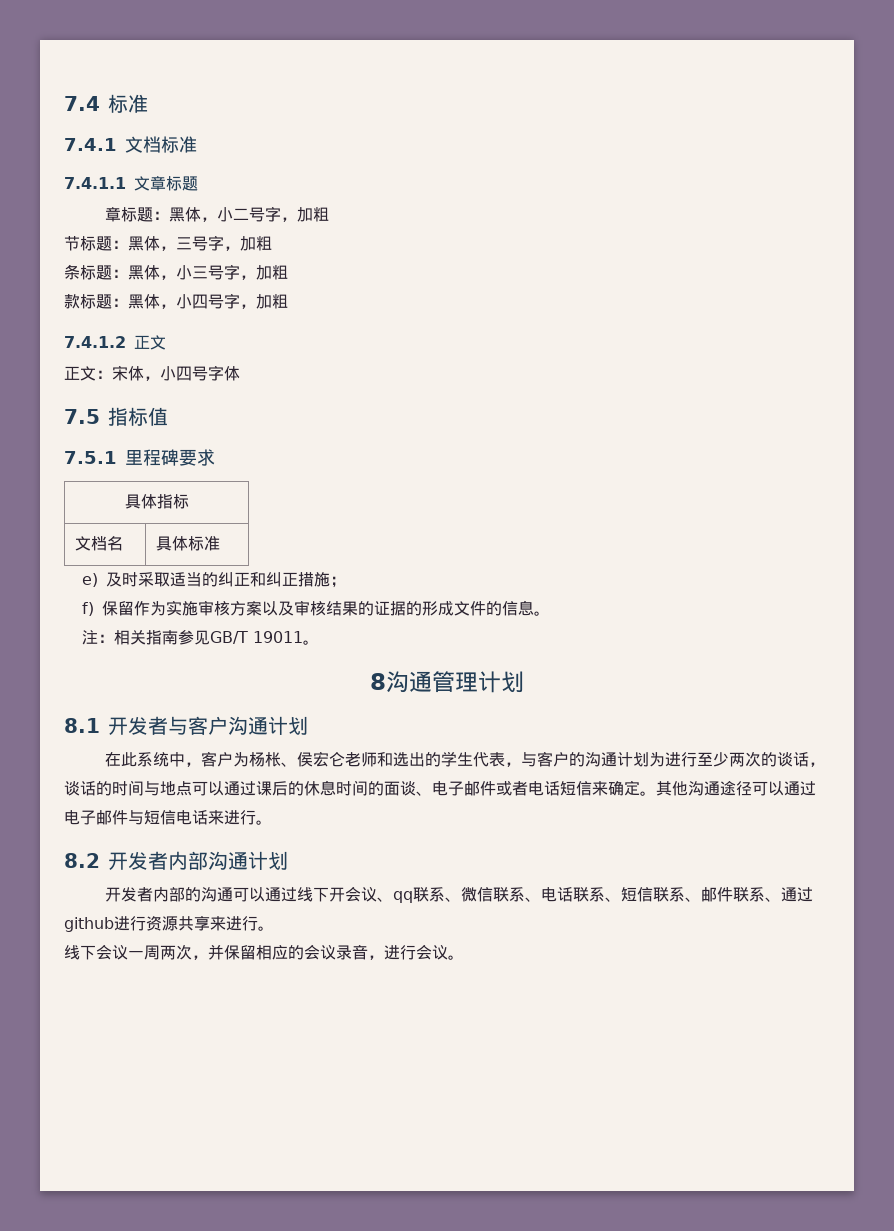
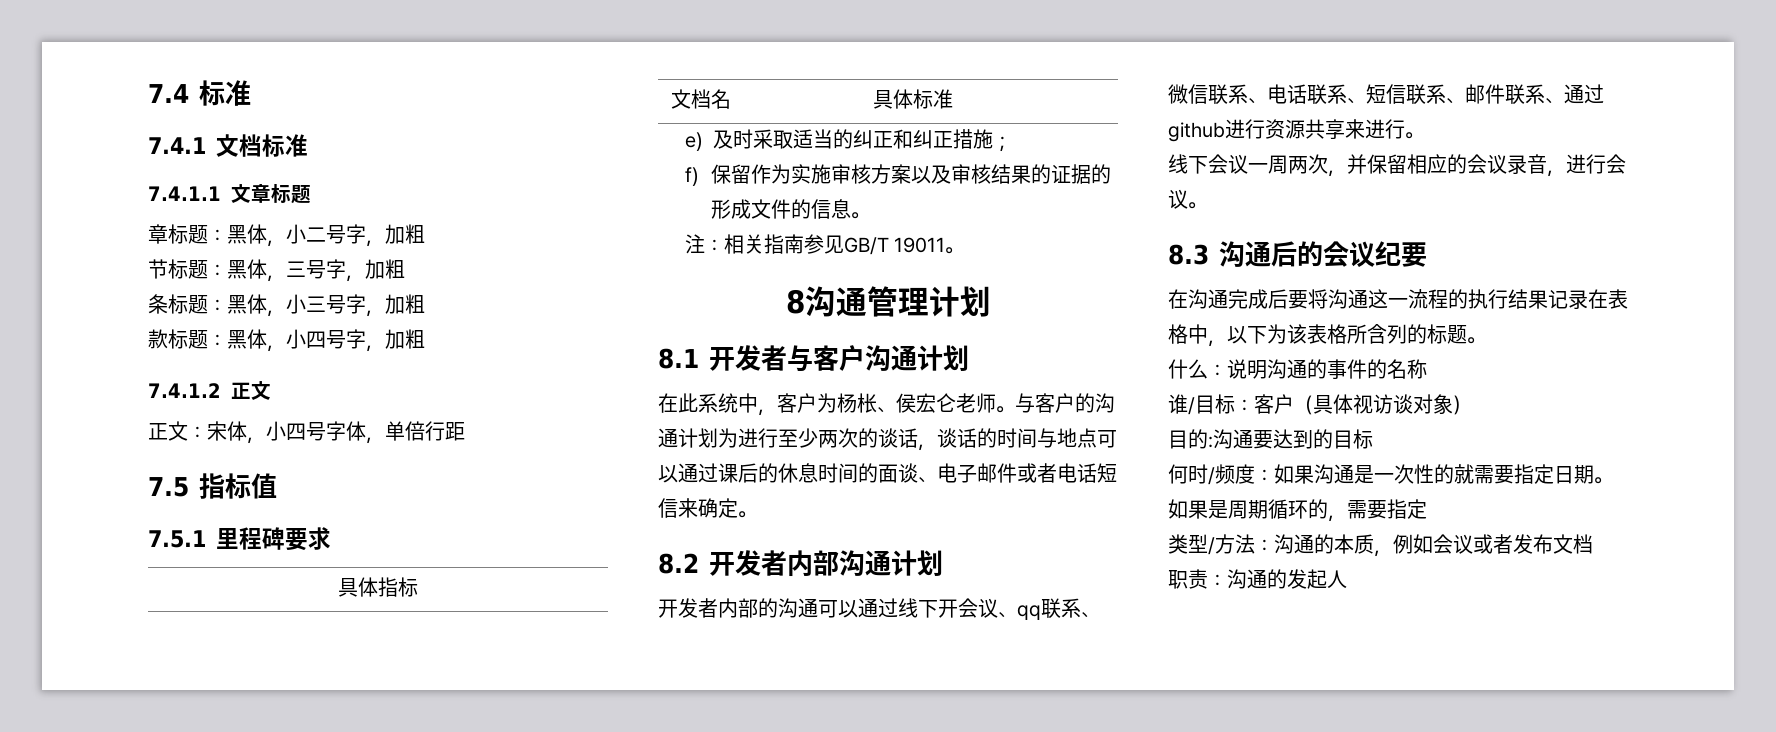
- 正文：宋体，小四号字体
+ 正文：宋体，小四号字体，单倍行距
- 在此系统中，客户为杨枨、侯宏仑老师和选出的学生代表，与客户的沟通计划为进行至少两次的谈话，谈话的时间与地点可以通过课后的休息时间的面谈、电子邮件或者电话短信来确定。其他沟通途径可以通过电子邮件与短信电话来进行。
+ 在此系统中，客户为杨枨、侯宏仑老师。与客户的沟通计划为进行至少两次的谈话，谈话的时间与地点可以通过课后的休息时间的面谈、电子邮件或者电话短信来确定。
+ 8.3沟通后的会议纪要
+ 在沟通完成后要将沟通这一流程的执行结果记录在表格中，以下为该表格所含列的标题。
+ 什么：说明沟通的事件的名称
+ 谁/目标：客户（具体视访谈对象）
+ 目的:沟通要达到的目标
+ 何时/频度：如果沟通是一次性的就需要指定日期。如果是周期循环的，需要指定
+ 类型/方法：沟通的本质，例如会议或者发布文档
+ 职责：沟通的发起人

